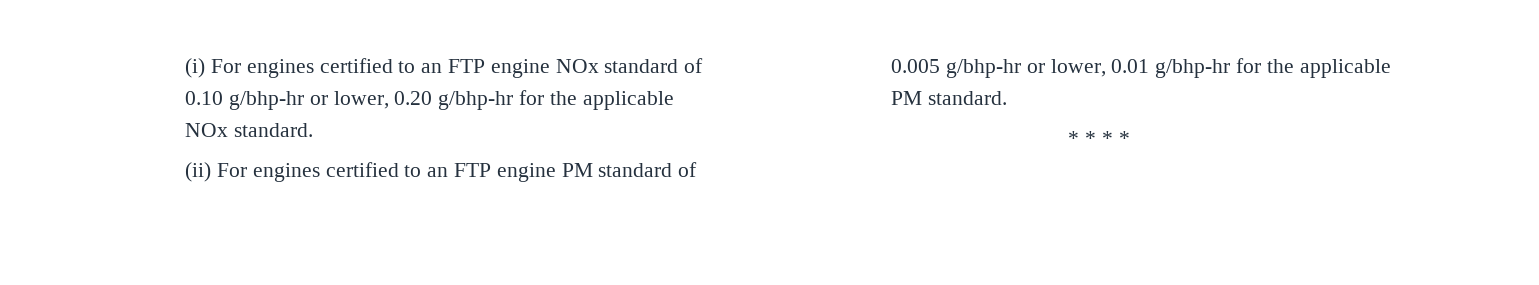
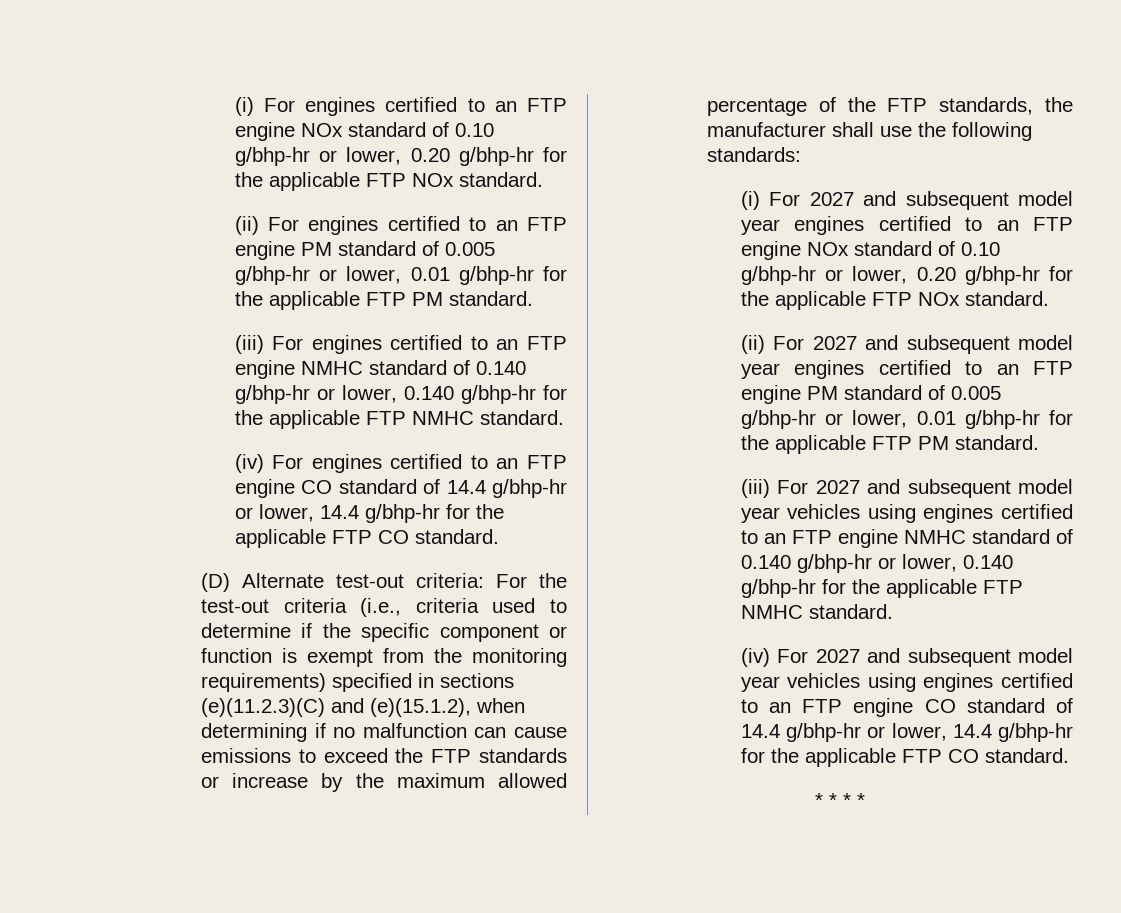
- (i) For engines certified to an FTP engine NOx standard of 0.10 g/bhp-hr or lower, 0.20 g/bhp-hr for the applicable NOx standard.
+ (i) For engines certified to an FTP engine NOx standard of 0.10 g/bhp-hr or lower, 0.20 g/bhp-hr for the applicable FTP NOx standard.
- (ii) For engines certified to an FTP engine PM standard of 0.005 g/bhp-hr or lower, 0.01 g/bhp-hr for the applicable PM standard.
+ (ii) For engines certified to an FTP engine PM standard of 0.005 g/bhp-hr or lower, 0.01 g/bhp-hr for the applicable FTP PM standard.
+ (iii) For engines certified to an FTP engine NMHC standard of 0.140 g/bhp-hr or lower, 0.140 g/bhp-hr for the applicable FTP NMHC standard.
+ (iv) For engines certified to an FTP engine CO standard of 14.4 g/bhp-hr or lower, 14.4 g/bhp-hr for the applicable FTP CO standard.
+ (D) Alternate test-out criteria: For the test-out criteria (i.e., criteria used to determine if the specific component or function is exempt from the monitoring requirements) specified in sections (e)(11.2.3)(C) and (e)(15.1.2), when determining if no malfunction can cause emissions to exceed the FTP standards or increase by the maximum allowed percentage of the FTP standards, the manufacturer shall use the following standards:
+ (i) For 2027 and subsequent model year engines certified to an FTP engine NOx standard of 0.10 g/bhp-hr or lower, 0.20 g/bhp-hr for the applicable FTP NOx standard.
+ (ii) For 2027 and subsequent model year engines certified to an FTP engine PM standard of 0.005 g/bhp-hr or lower, 0.01 g/bhp-hr for the applicable FTP PM standard.
+ (iii) For 2027 and subsequent model year vehicles using engines certified to an FTP engine NMHC standard of 0.140 g/bhp-hr or lower, 0.140 g/bhp-hr for the applicable FTP NMHC standard.
+ (iv) For 2027 and subsequent model year vehicles using engines certified to an FTP engine CO standard of 14.4 g/bhp-hr or lower, 14.4 g/bhp-hr for the applicable FTP CO standard.

